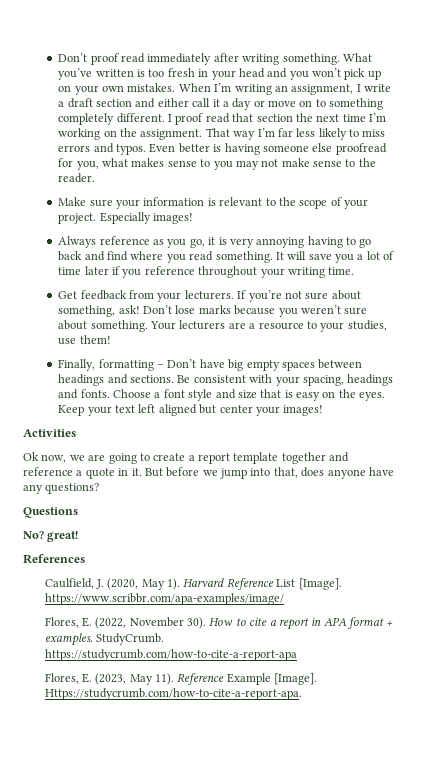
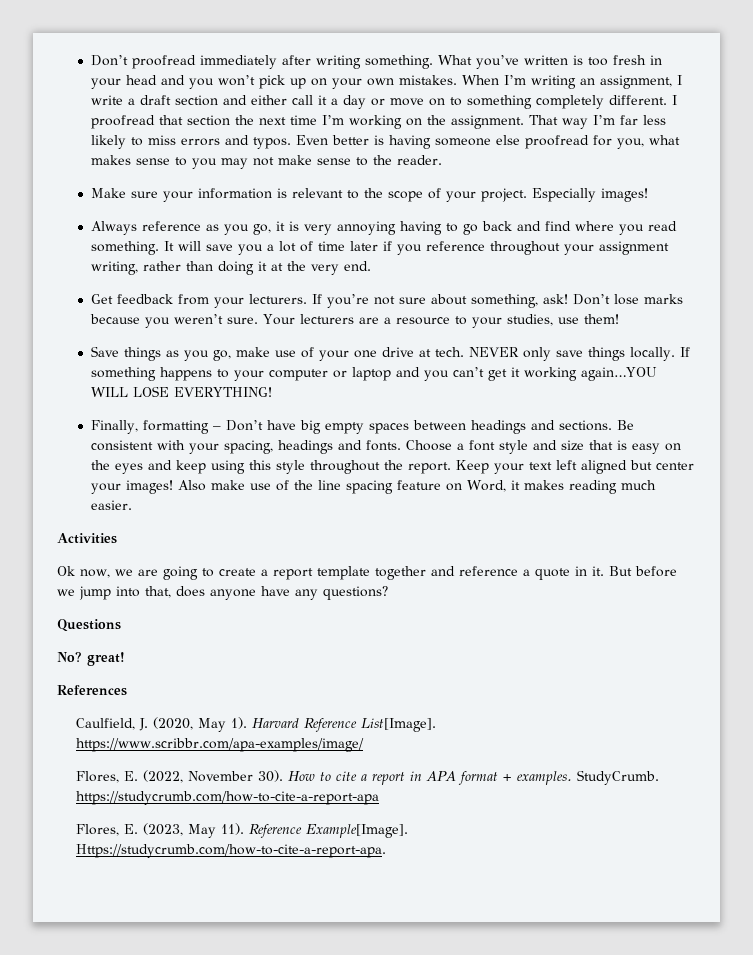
- Don’t proof read immediately after writing something.
+ Don’t proofread immediately after writing something.
- I proof read that section the next time I’m working on the assignment.
+ I proofread that section the next time I’m working on the assignment.
- It will save you a lot of time later if you reference throughout your writing time.
+ It will save you a lot of time later if you reference throughout your assignment writing, rather than doing it at the very end.
- Don’t lose marks because you weren’t sure about something.
+ Don’t lose marks because you weren’t sure.
+ Save things as you go, make use of your one drive at tech. NEVER only save things locally. If something happens to your computer or laptop and you can’t get it working again…YOU WILL LOSE EVERYTHING!
- Choose a font style and size that is easy on the eyes.
+ Choose a font style and size that is easy on the eyes and keep using this style throughout the report.
+ Also make use of the line spacing feature on Word, it makes reading much easier.
- Harvard Reference List [Image]. https://www.scribbr.com/apa-examples/image/
+ Harvard Reference List[Image]. https://www.scribbr.com/apa-examples/image/
- Reference Example [Image].
+ Reference Example[Image].

